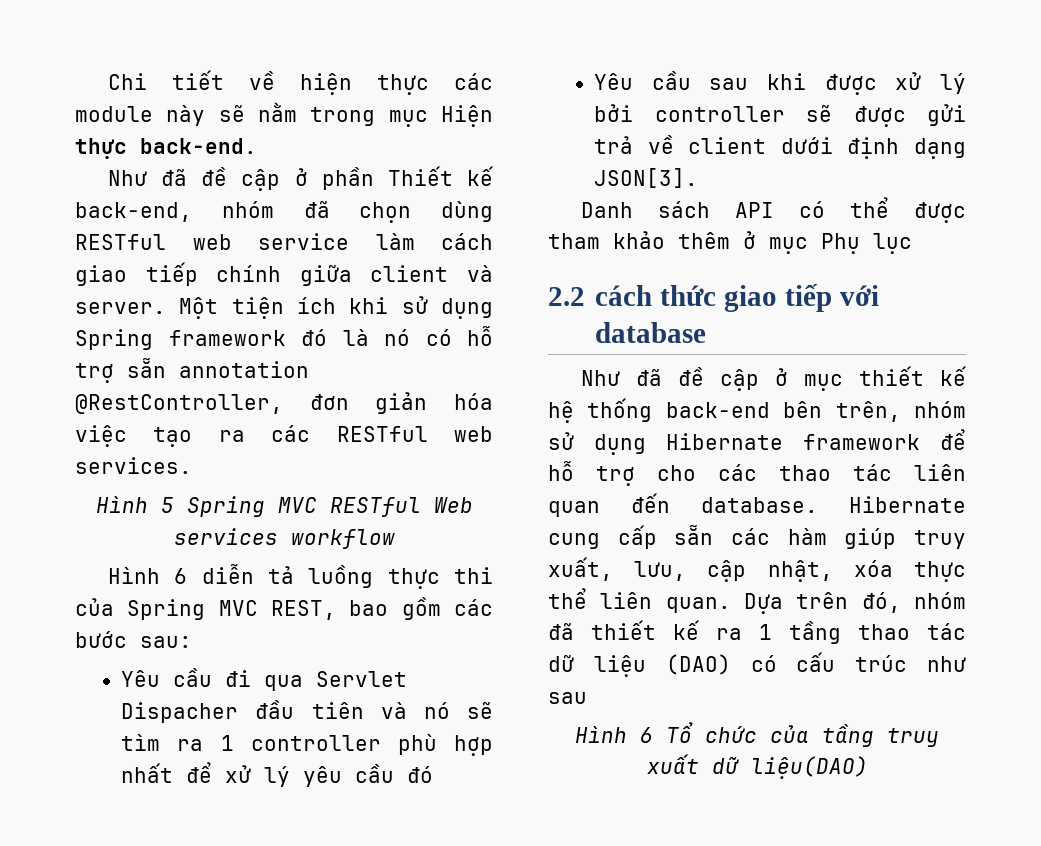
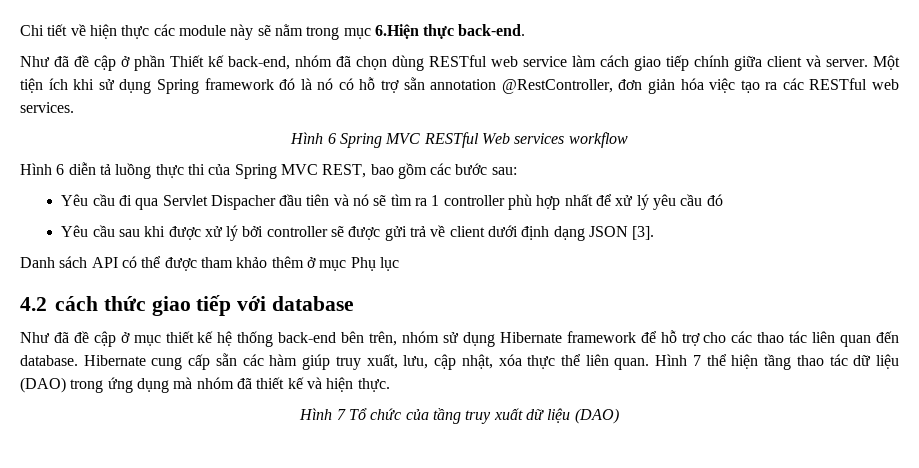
- Chi tiết về hiện thực các module này sẽ nằm trong mục Hiện thực back-end.
+ Chi tiết về hiện thực các module này sẽ nằm trong mục 6.Hiện thực back-end.
- Hình 5 Spring MVC RESTful Web services workflow
+ Hình 6 Spring MVC RESTful Web services workflow
- Yêu cầu sau khi được xử lý bởi controller sẽ được gửi trả về client dưới định dạng JSON[3].
+ Yêu cầu sau khi được xử lý bởi controller sẽ được gửi trả về client dưới định dạng JSON [3].
- 2.2 cách thức giao tiếp với database
+ 4.2 cách thức giao tiếp với database
- Dựa trên đó, nhóm đã thiết kế ra 1 tầng thao tác dữ liệu (DAO) có cấu trúc như sau
- Hình 6 Tổ chức của tầng truy xuất dữ liệu(DAO)
+ Hình 7 thể hiện tầng thao tác dữ liệu (DAO) trong ứng dụng mà nhóm đã thiết kế và hiện thực.
+ Hình 7 Tổ chức của tầng truy xuất dữ liệu (DAO)

